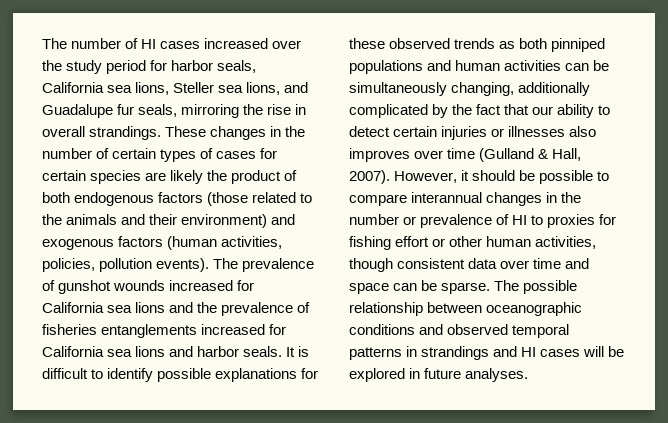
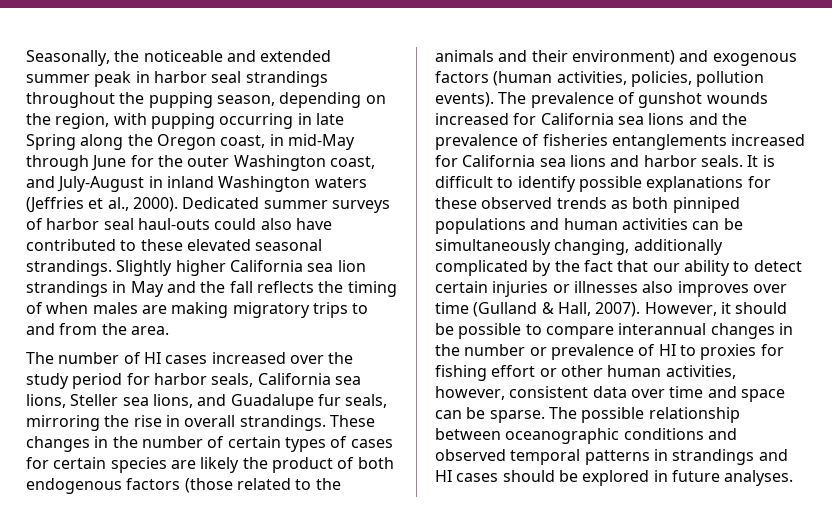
+ Seasonally, the noticeable and extended summer peak in harbor seal strandings throughout the pupping season, depending on the region, with pupping occurring in late Spring along the Oregon coast, in mid-May through June for the outer Washington coast, and July-August in inland Washington waters (Jeffries et al., 2000). Dedicated summer surveys of harbor seal haul-outs could also have contributed to these elevated seasonal strandings. Slightly higher California sea lion strandings in May and the fall reflects the timing of when males are making migratory trips to and from the area.
- However, it should be possible to compare interannual changes in the number or prevalence of HI to proxies for fishing effort or other human activities, though consistent data over time and space can be sparse.
+ However, it should be possible to compare interannual changes in the number or prevalence of HI to proxies for fishing effort or other human activities, however, consistent data over time and space can be sparse.
- The possible relationship between oceanographic conditions and observed temporal patterns in strandings and HI cases will be explored in future analyses.
+ The possible relationship between oceanographic conditions and observed temporal patterns in strandings and HI cases should be explored in future analyses.

